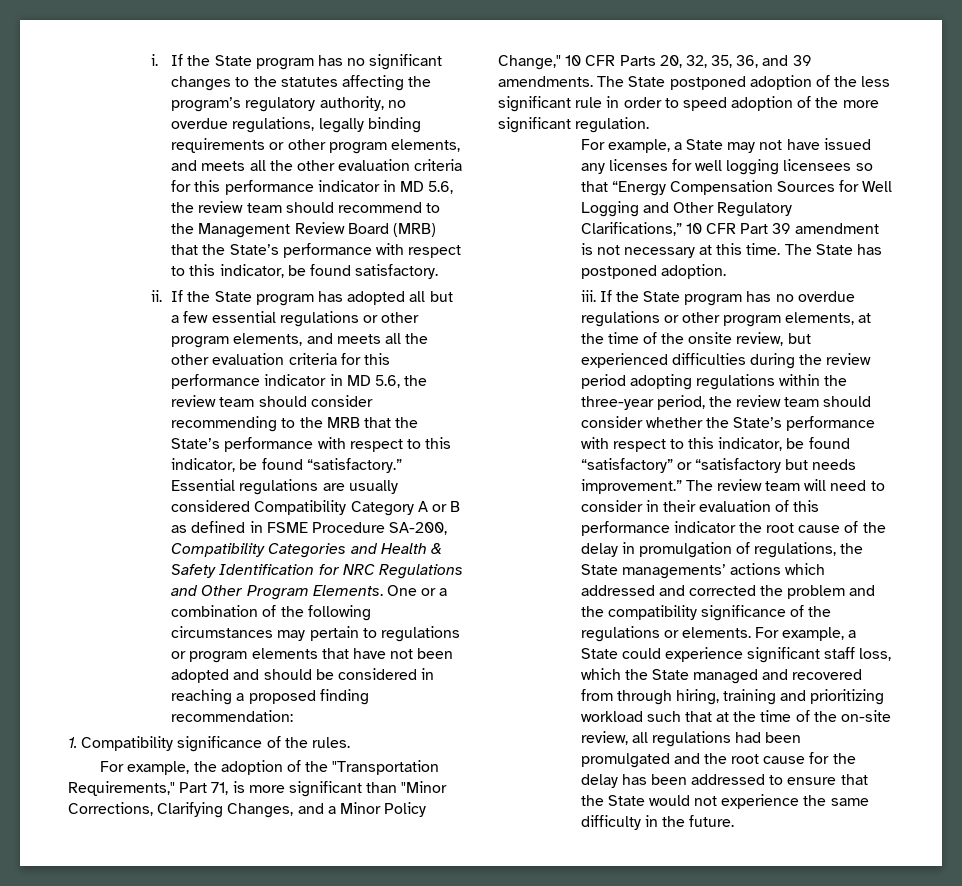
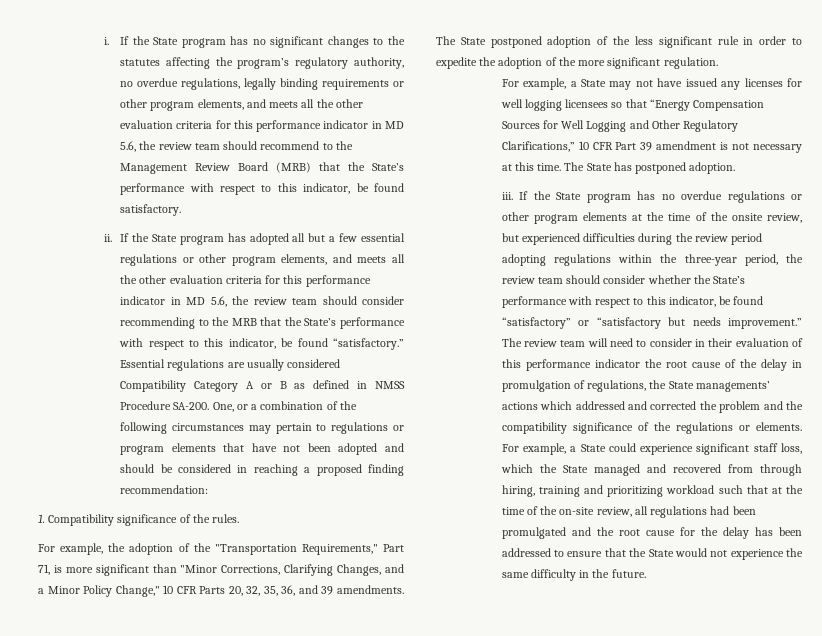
- Essential regulations are usually considered Compatibility Category A or B as defined in FSME Procedure SA-200, Compatibility Categories and Health & Safety Identification for NRC Regulations and Other Program Elements. One or a combination of the following circumstances may pertain to regulations or program elements that have not been adopted and should be considered in reaching a proposed finding recommendation:
+ Essential regulations are usually considered Compatibility Category A or B as defined in NMSS Procedure SA-200. One, or a combination of the following circumstances may pertain to regulations or program elements that have not been adopted and should be considered in reaching a proposed finding recommendation:
- The State postponed adoption of the less significant rule in order to speed adoption of the more significant regulation.
+ The State postponed adoption of the less significant rule in order to expedite the adoption of the more significant regulation.
- If the State program has no overdue regulations or other program elements, at the time of the onsite review, but experienced difficulties during the review period adopting regulations within the three-year period, the review team should consider whether the State’s performance with respect to this indicator, be found “satisfactory” or “satisfactory but needs improvement.”
+ If the State program has no overdue regulations or other program elements at the time of the onsite review, but experienced difficulties during the review period adopting regulations within the three-year period, the review team should consider whether the State’s performance with respect to this indicator, be found “satisfactory” or “satisfactory but needs improvement.”

